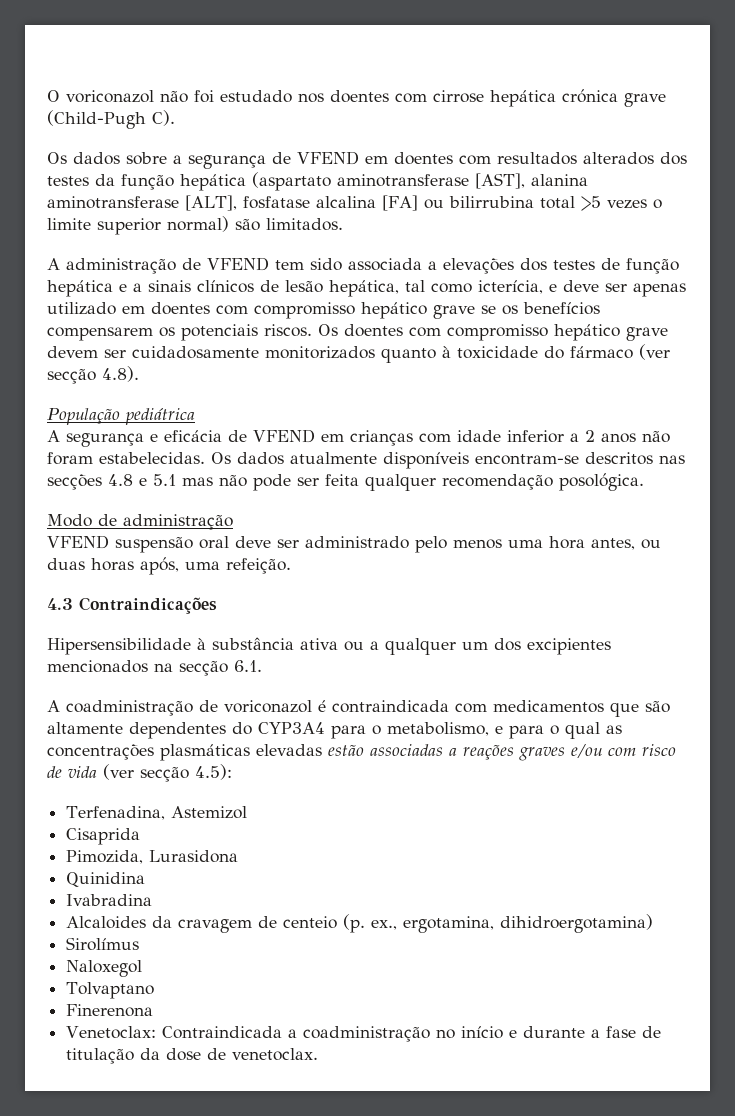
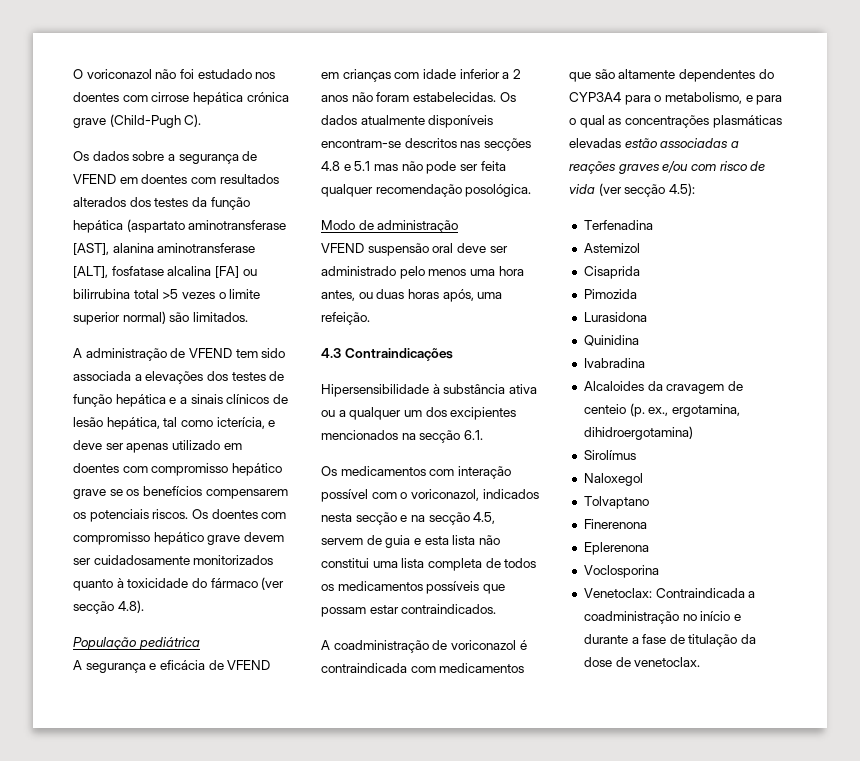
+ Os medicamentos com interação possível com o voriconazol, indicados nesta secção e na secção 4.5, servem de guia e esta lista não constitui uma lista completa de todos os medicamentos possíveis que possam estar contraindicados.
- Terfenadina, Astemizol
+ Terfenadina
+ Astemizol
- Pimozida, Lurasidona
+ Pimozida
+ Lurasidona
+ Eplerenona
+ Voclosporina

